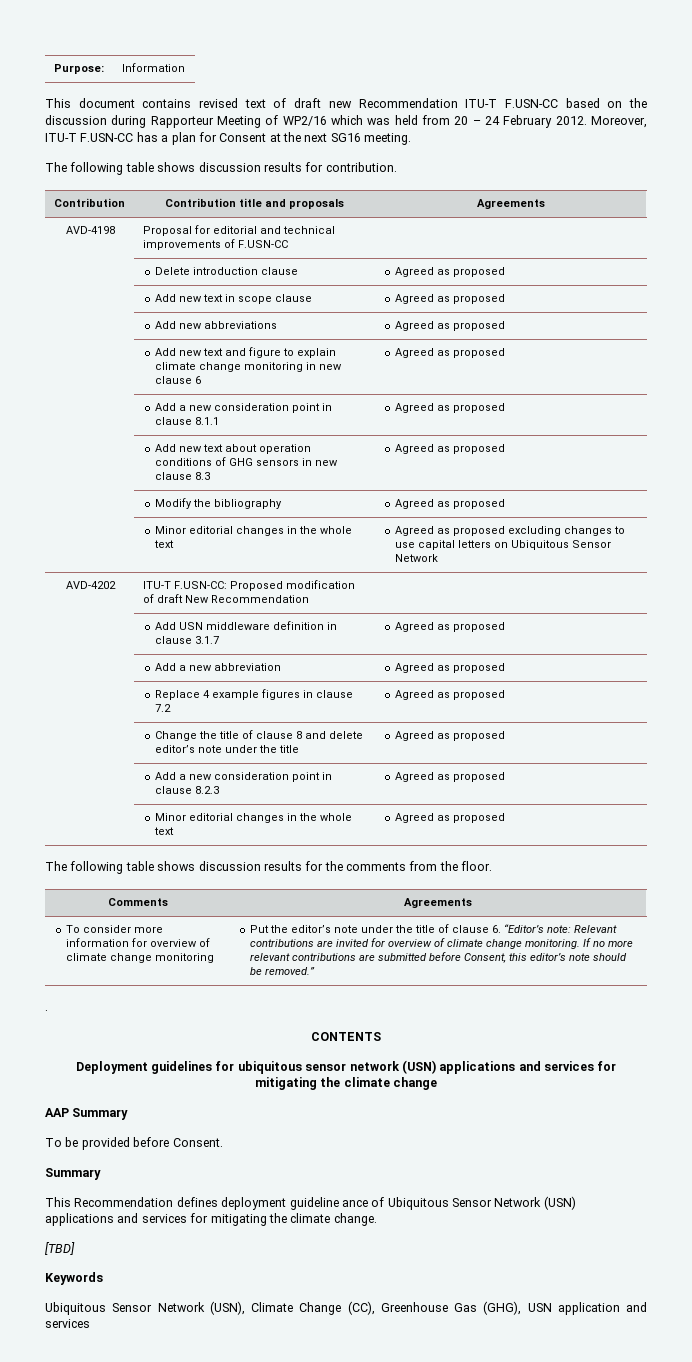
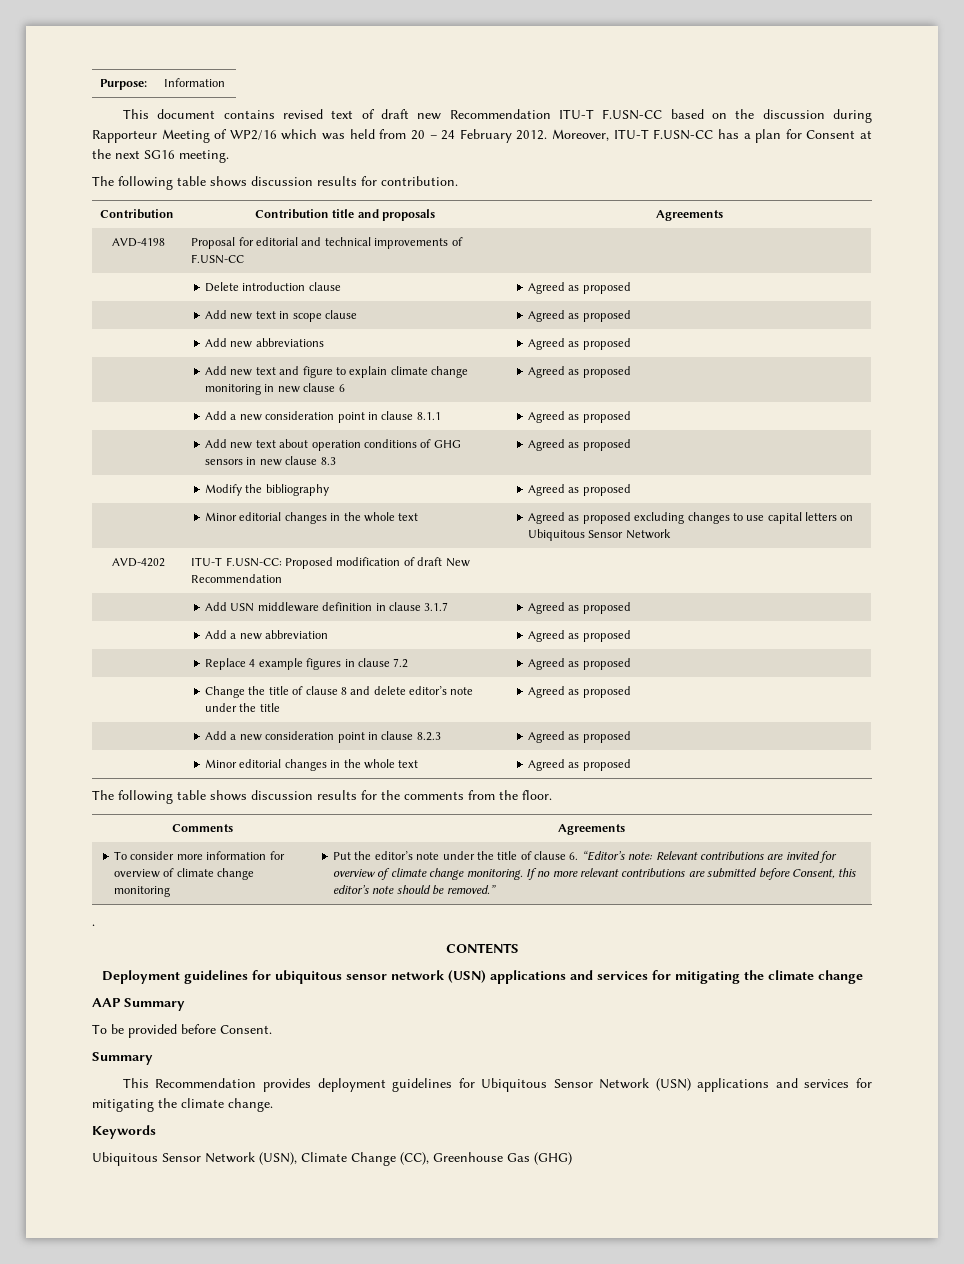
- This Recommendation defines deployment guideline ance of Ubiquitous Sensor Network (USN) applications and services for mitigating the climate change.
+ This Recommendation provides deployment guidelines for Ubiquitous Sensor Network (USN) applications and services for mitigating the climate change.
- [TBD]
- Ubiquitous Sensor Network (USN), Climate Change (CC), Greenhouse Gas (GHG), USN application and services
+ Ubiquitous Sensor Network (USN), Climate Change (CC), Greenhouse Gas (GHG)

